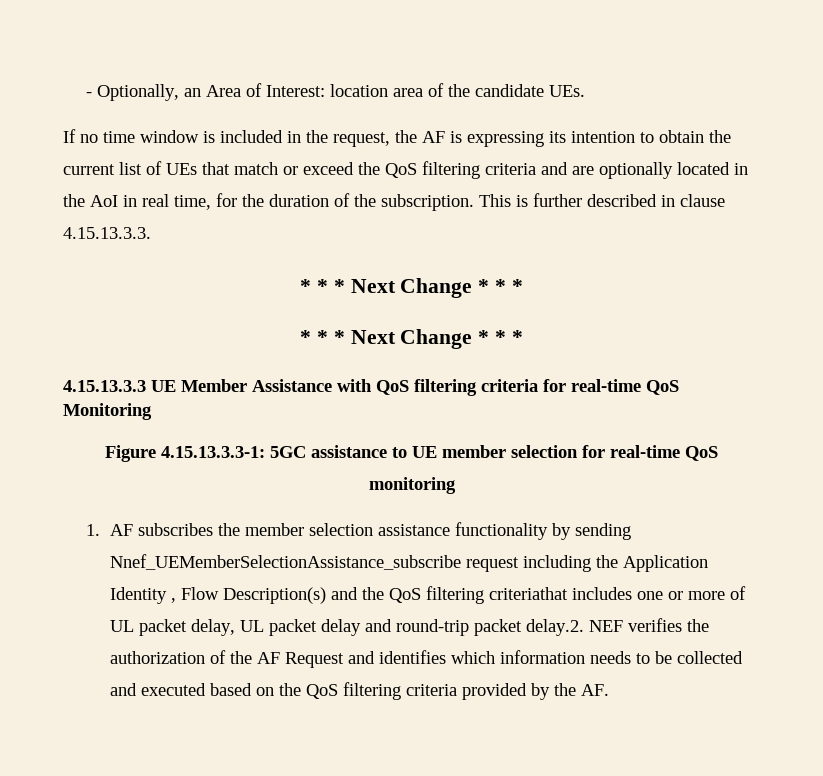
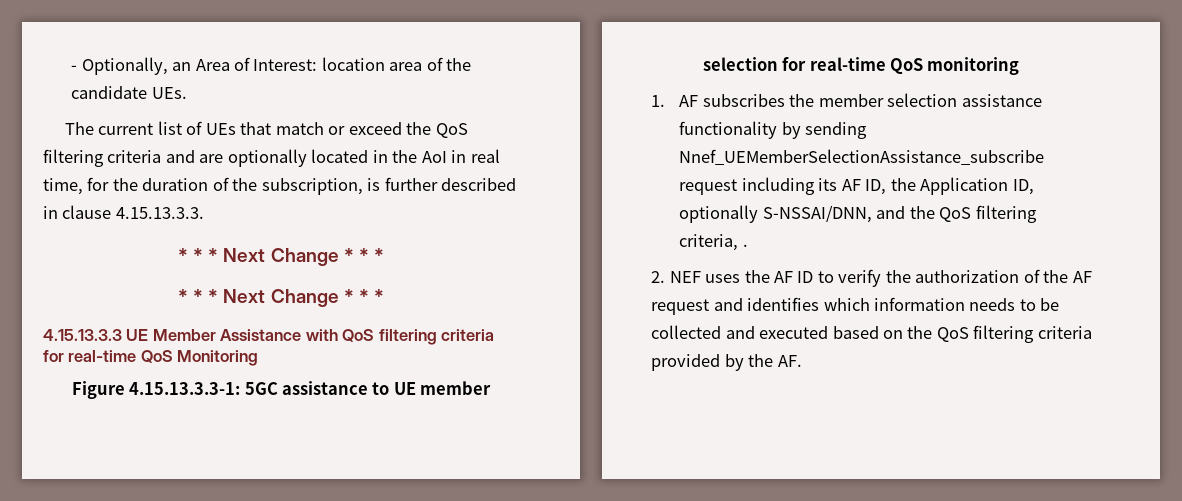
- If no time window is included in the request, the AF is expressing its intention to obtain the current list of UEs that match or exceed the QoS filtering criteria and are optionally located in the AoI in real time, for the duration of the subscription. This is further described in clause 4.15.13.3.3.
+ The current list of UEs that match or exceed the QoS filtering criteria and are optionally located in the AoI in real time, for the duration of the subscription, is further described in clause 4.15.13.3.3.
- 1. AF subscribes the member selection assistance functionality by sending Nnef_UEMemberSelectionAssistance_subscribe request including the Application Identity , Flow Description(s) and the QoS filtering criteriathat includes one or more of UL packet delay, UL packet delay and round-trip packet delay.2. NEF verifies the authorization of the AF Request and identifies which information needs to be collected and executed based on the QoS filtering criteria provided by the AF.
+ 1. AF subscribes the member selection assistance functionality by sending Nnef_UEMemberSelectionAssistance_subscribe request including its AF ID, the Application ID, optionally S-NSSAI/DNN, and the QoS filtering criteria, .
+ 2. NEF uses the AF ID to verify the authorization of the AF request and identifies which information needs to be collected and executed based on the QoS filtering criteria provided by the AF.

